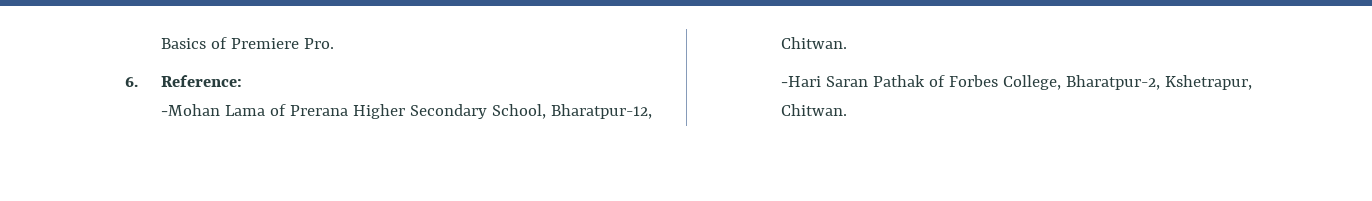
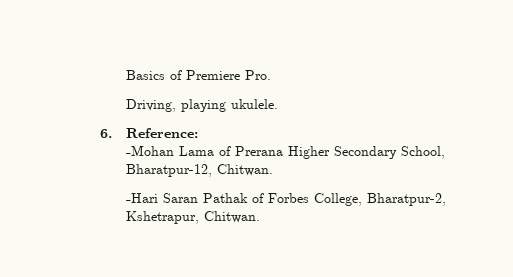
+ Driving, playing ukulele.

